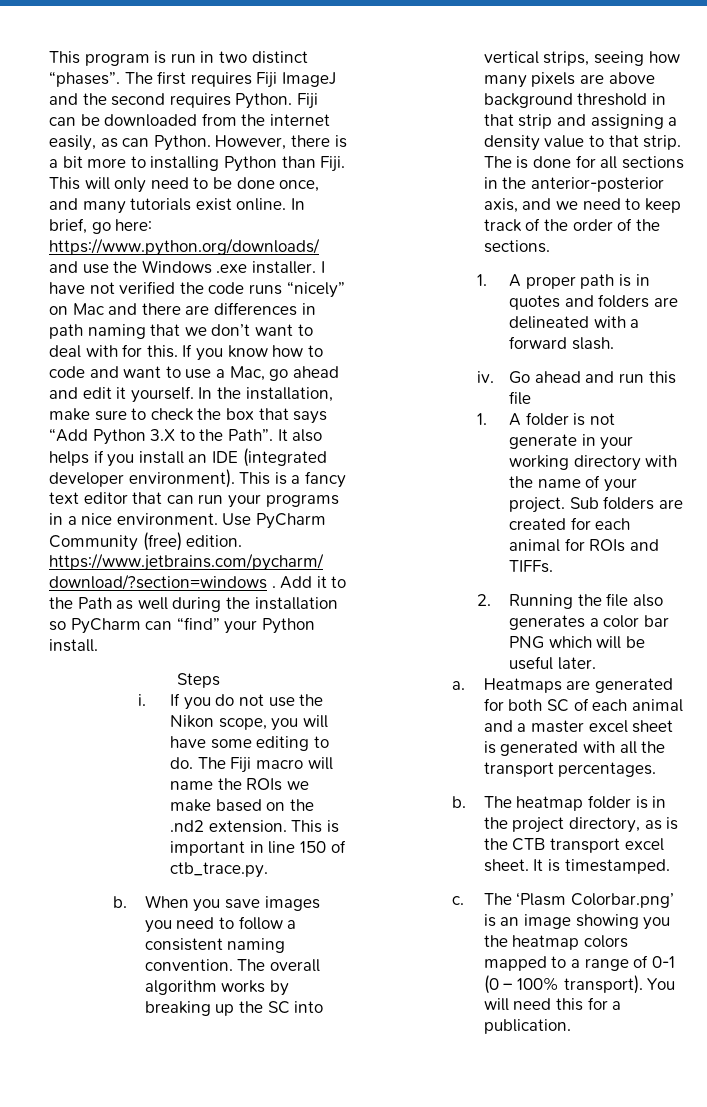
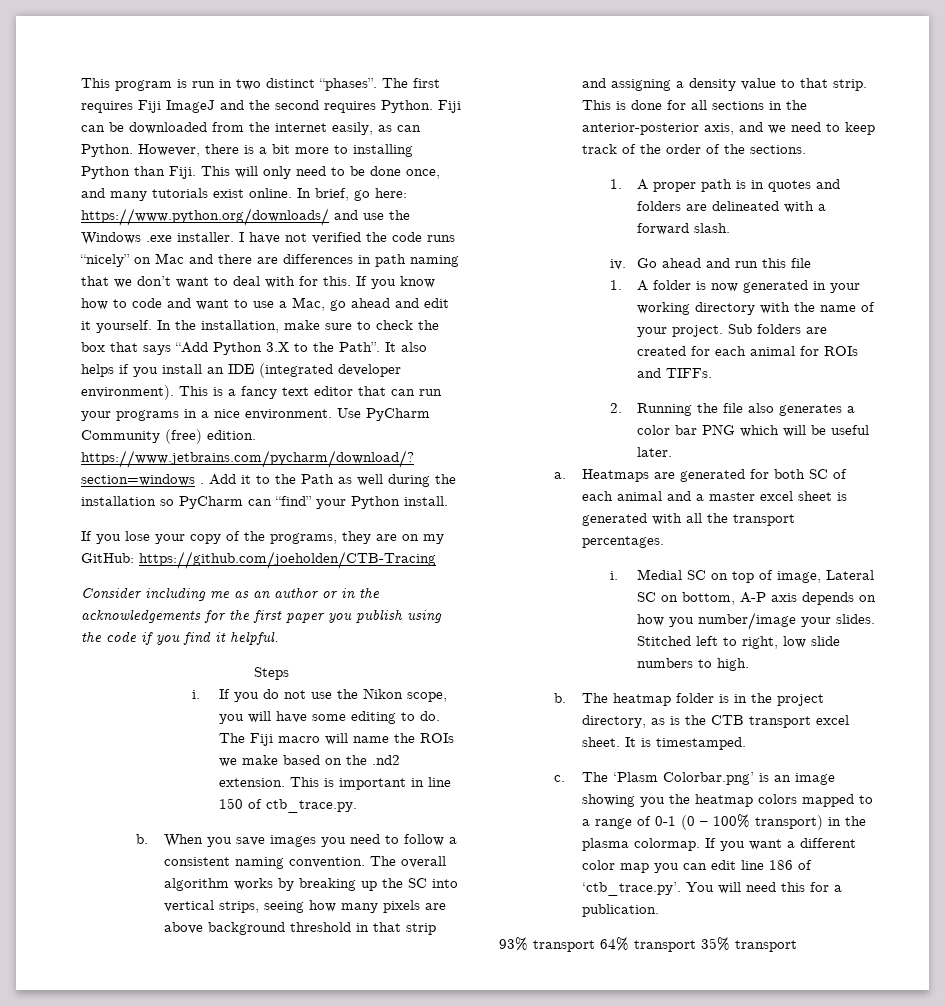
+ If you lose your copy of the programs, they are on my GitHub: https://github.com/joeholden/CTB-Tracing
+ Consider including me as an author or in the acknowledgements for the first paper you publish using the code if you find it helpful.
- The is done for all sections in the anterior-posterior axis, and we need to keep track of the order of the sections.
+ This is done for all sections in the anterior-posterior axis, and we need to keep track of the order of the sections.
- 1. A folder is not generate in your working directory with the name of your project.
+ 1. A folder is now generated in your working directory with the name of your project.
+ i. Medial SC on top of image, Lateral SC on bottom, A-P axis depends on how you number/image your slides. Stitched left to right, low slide numbers to high.
- The ‘Plasm Colorbar.png’ is an image showing you the heatmap colors mapped to a range of 0-1 (0 – 100% transport). You will need this for a publication.
+ The ‘Plasm Colorbar.png’ is an image showing you the heatmap colors mapped to a range of 0-1 (0 – 100% transport) in the plasma colormap. If you want a different color map you can edit line 186 of ‘ctb_trace.py’. You will need this for a publication.
+ 93% transport 64% transport 35% transport

